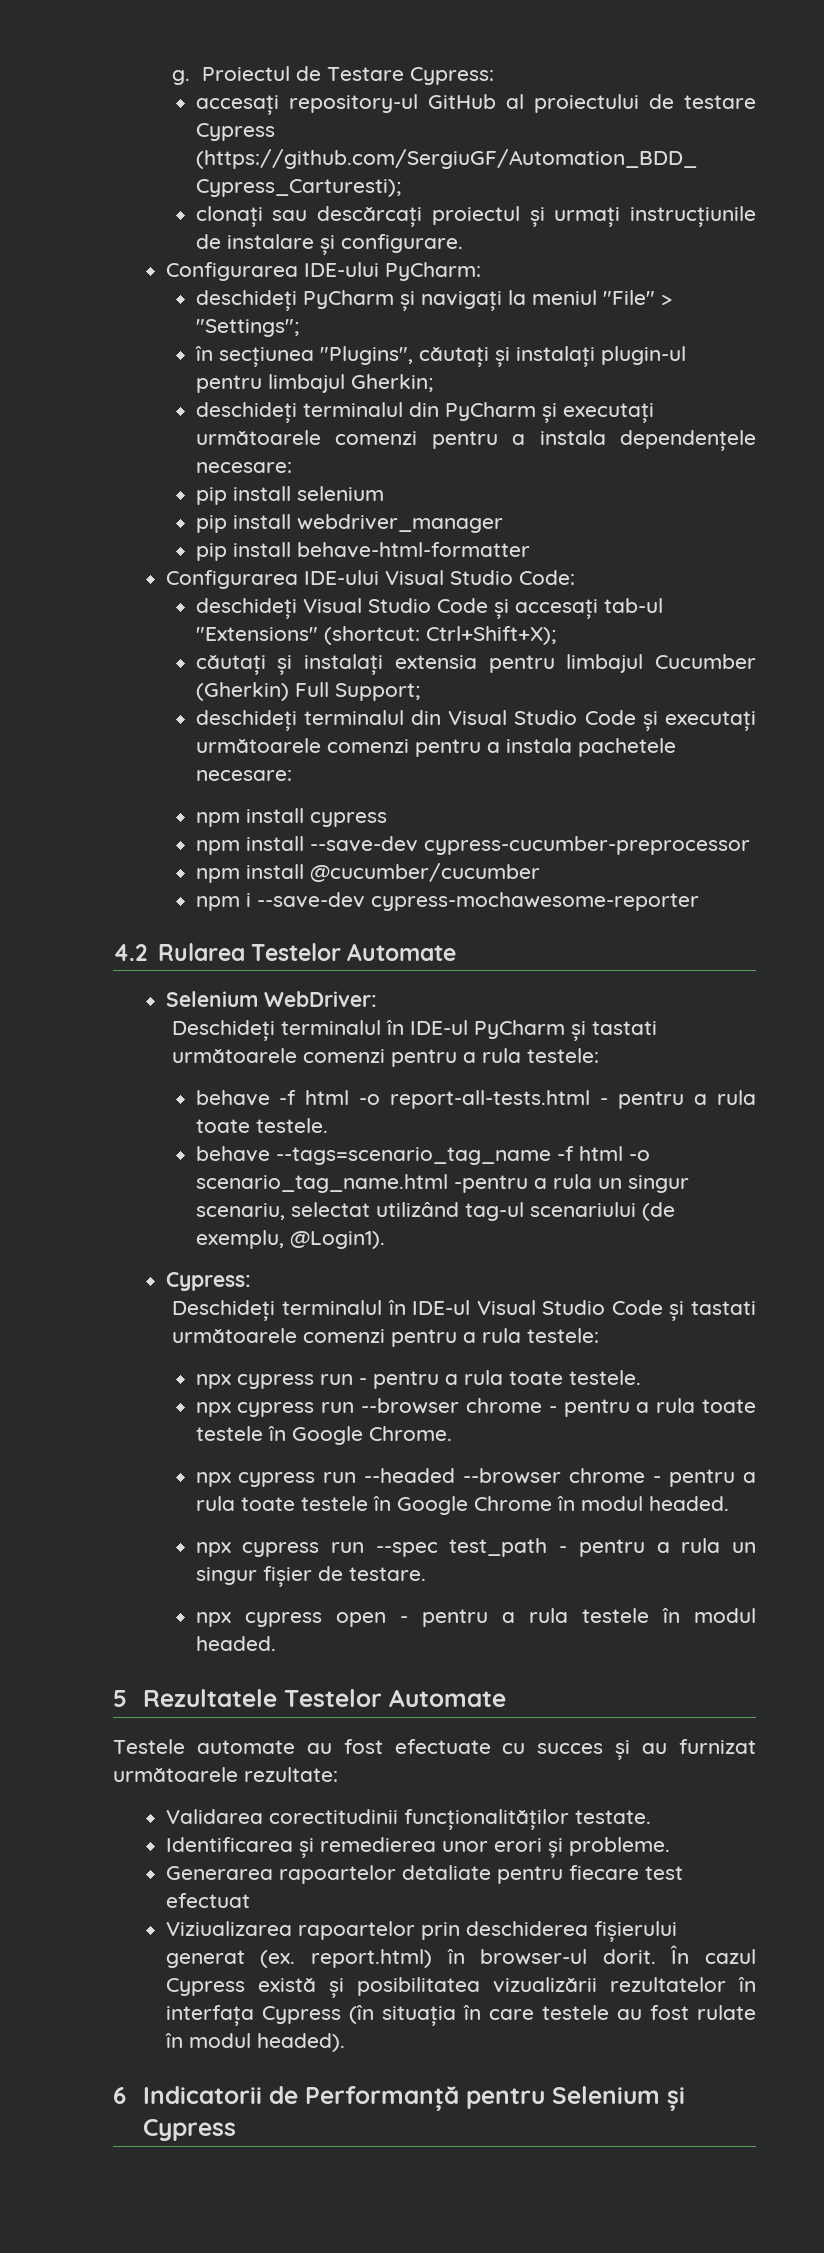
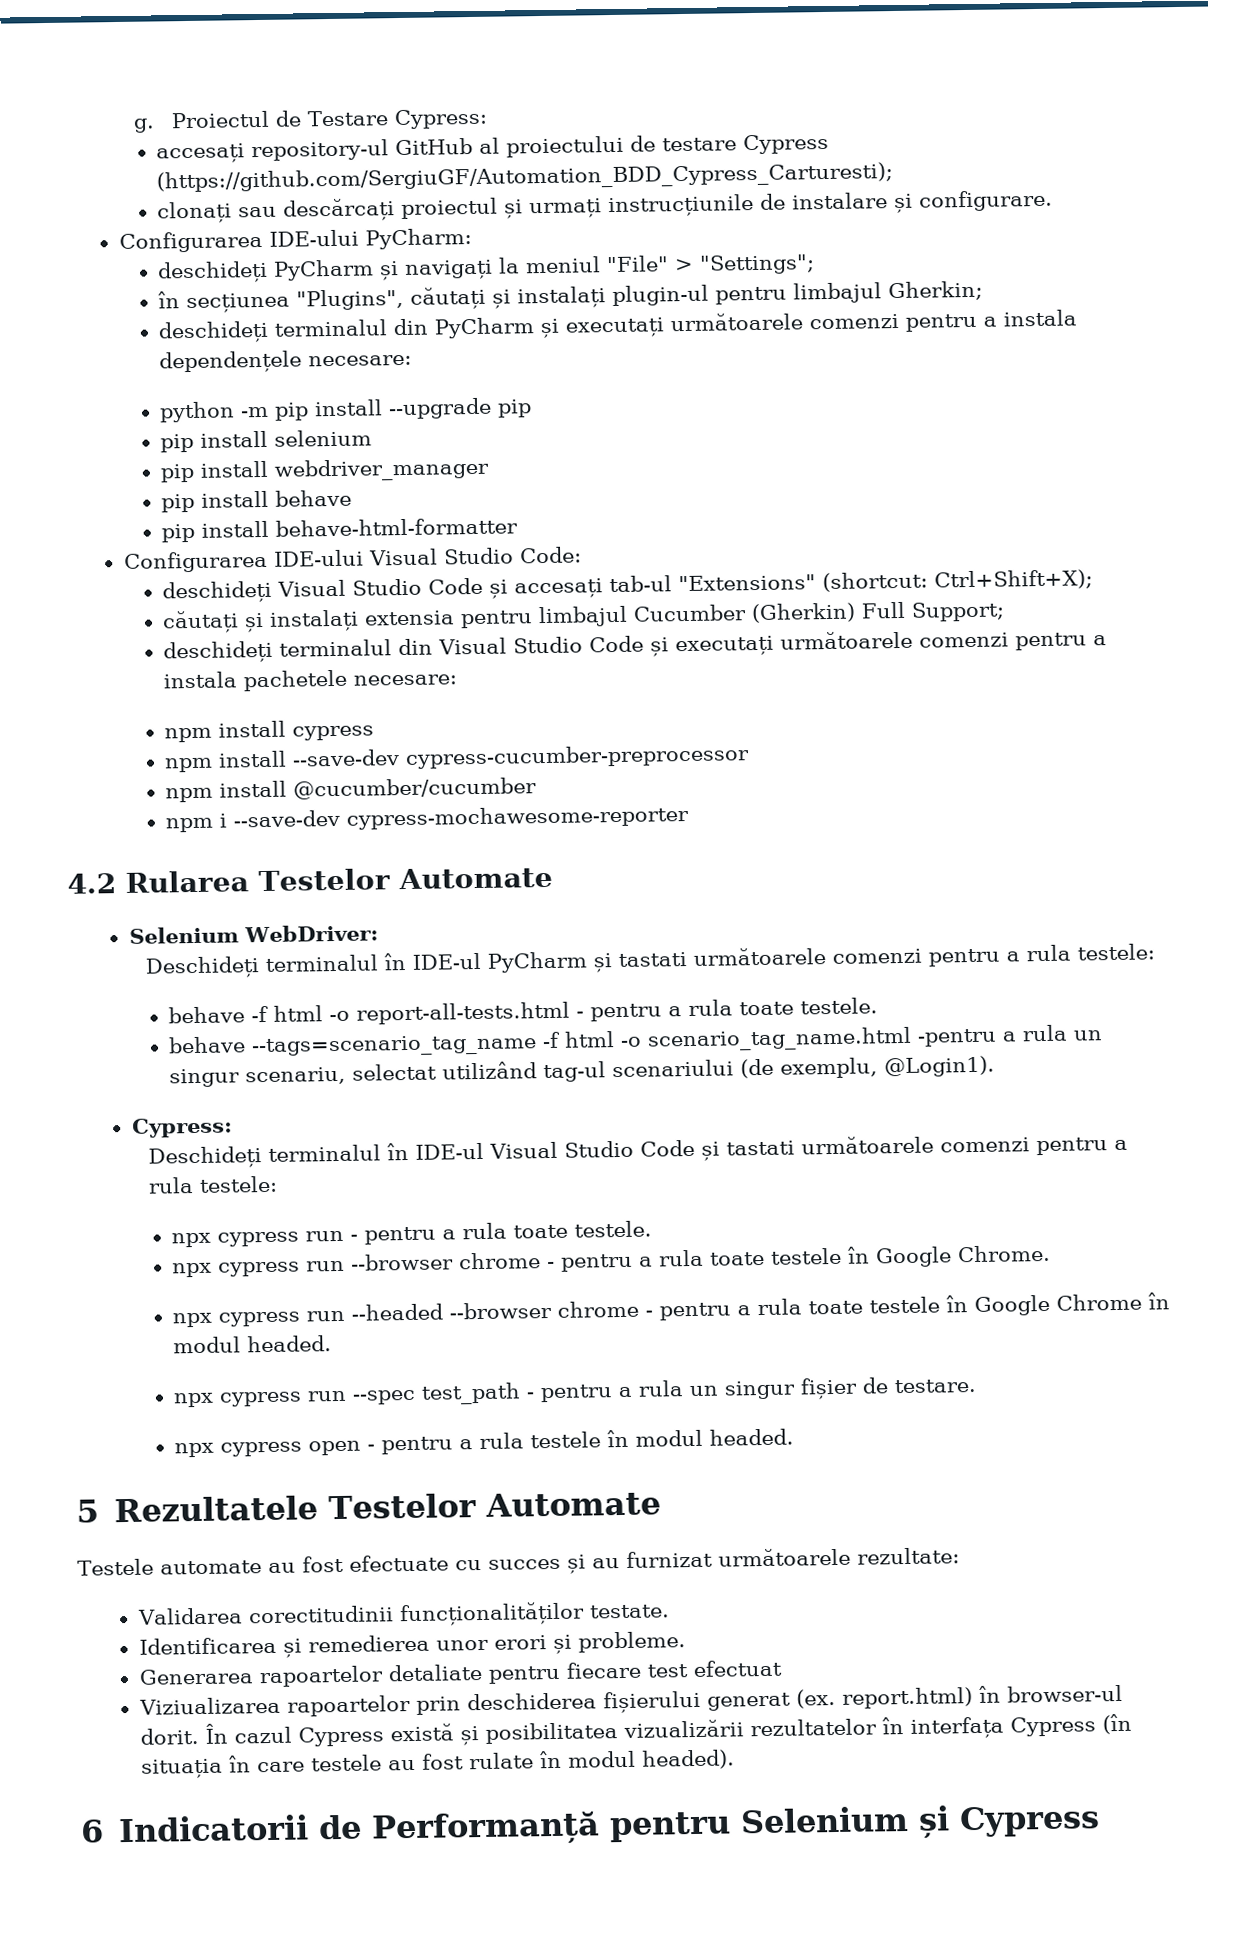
+ python -m pip install --upgrade pip
+ pip install behave

